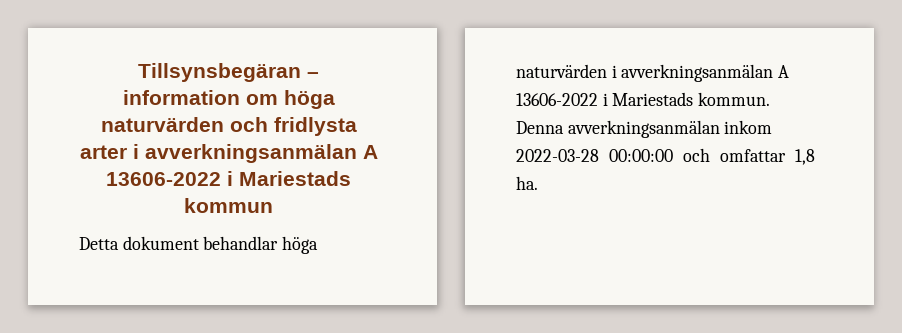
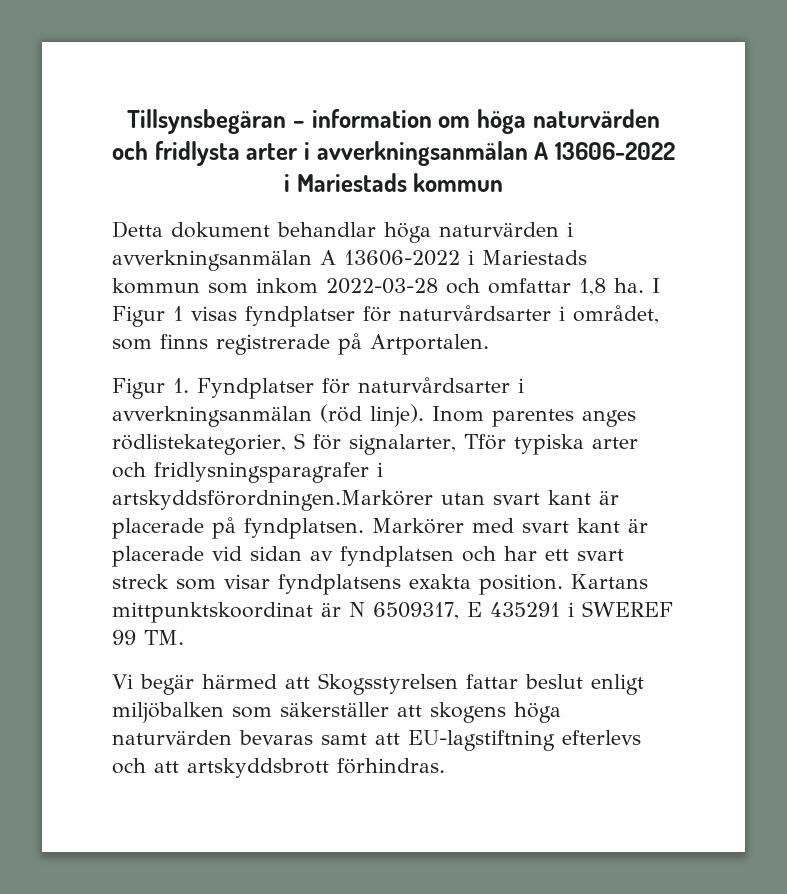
- Detta dokument behandlar höga naturvärden i avverkningsanmälan A 13606-2022 i Mariestads kommun. Denna avverkningsanmälan inkom 2022-03-28 00:00:00 och omfattar 1,8 ha.
+ Detta dokument behandlar höga naturvärden i avverkningsanmälan A 13606-2022 i Mariestads kommun som inkom 2022-03-28 och omfattar 1,8 ha.
+ I Figur 1 visas fyndplatser för naturvårdsarter i området, som finns registrerade på Artportalen.
+ Figur 1. Fyndplatser för naturvårdsarter i avverkningsanmälan (röd linje). Inom parentes anges rödlistekategorier, S för signalarter, Tför typiska arter och fridlysningsparagrafer i artskyddsförordningen.Markörer utan svart kant är placerade på fyndplatsen. Markörer med svart kant är placerade vid sidan av fyndplatsen och har ett svart streck som visar fyndplatsens exakta position. Kartans mittpunktskoordinat är N 6509317, E 435291 i SWEREF 99 TM.
+ Vi begär härmed att Skogsstyrelsen fattar beslut enligt miljöbalken som säkerställer att skogens höga naturvärden bevaras samt att EU-lagstiftning efterlevs och att artskyddsbrott förhindras.

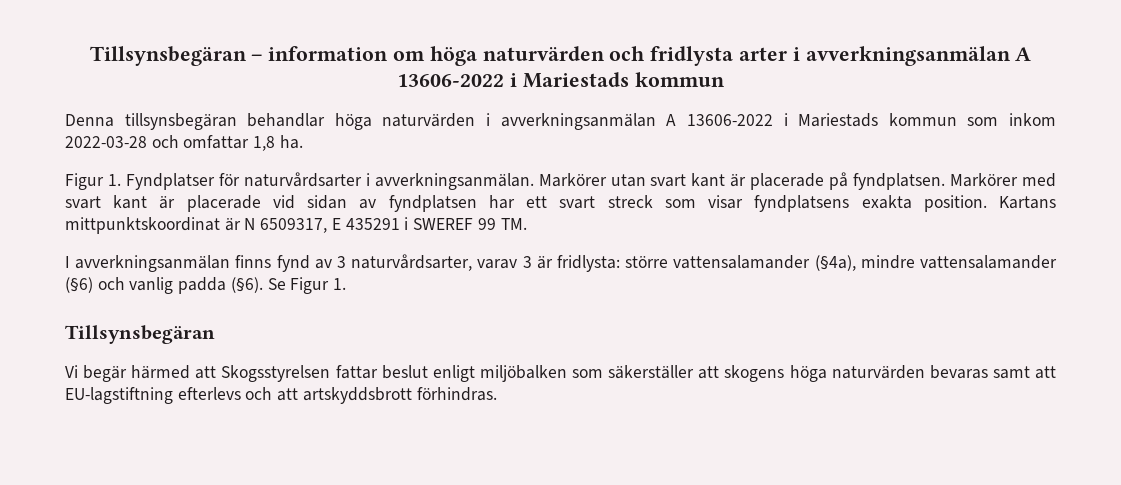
- Detta dokument behandlar höga naturvärden i avverkningsanmälan A 13606-2022 i Mariestads kommun som inkom 2022-03-28 och omfattar 1,8 ha. I Figur 1 visas fyndplatser för naturvårdsarter i området, som finns registrerade på Artportalen.
+ Denna tillsynsbegäran behandlar höga naturvärden i avverkningsanmälan A 13606-2022 i Mariestads kommun som inkom 2022-03-28 och omfattar 1,8 ha.
- Figur 1. Fyndplatser för naturvårdsarter i avverkningsanmälan (röd linje). Inom parentes anges rödlistekategorier, S för signalarter, Tför typiska arter och fridlysningsparagrafer i artskyddsförordningen.Markörer utan svart kant är placerade på fyndplatsen.
+ Figur 1. Fyndplatser för naturvårdsarter i avverkningsanmälan. Markörer utan svart kant är placerade på fyndplatsen.
- Markörer med svart kant är placerade vid sidan av fyndplatsen och har ett svart streck som visar fyndplatsens exakta position.
+ Markörer med svart kant är placerade vid sidan av fyndplatsen har ett svart streck som visar fyndplatsens exakta position.
+ I avverkningsanmälan finns fynd av 3 naturvårdsarter, varav 3 är fridlysta: större vattensalamander (§4a), mindre vattensalamander (§6) och vanlig padda (§6). Se Figur 1.
+ Tillsynsbegäran

